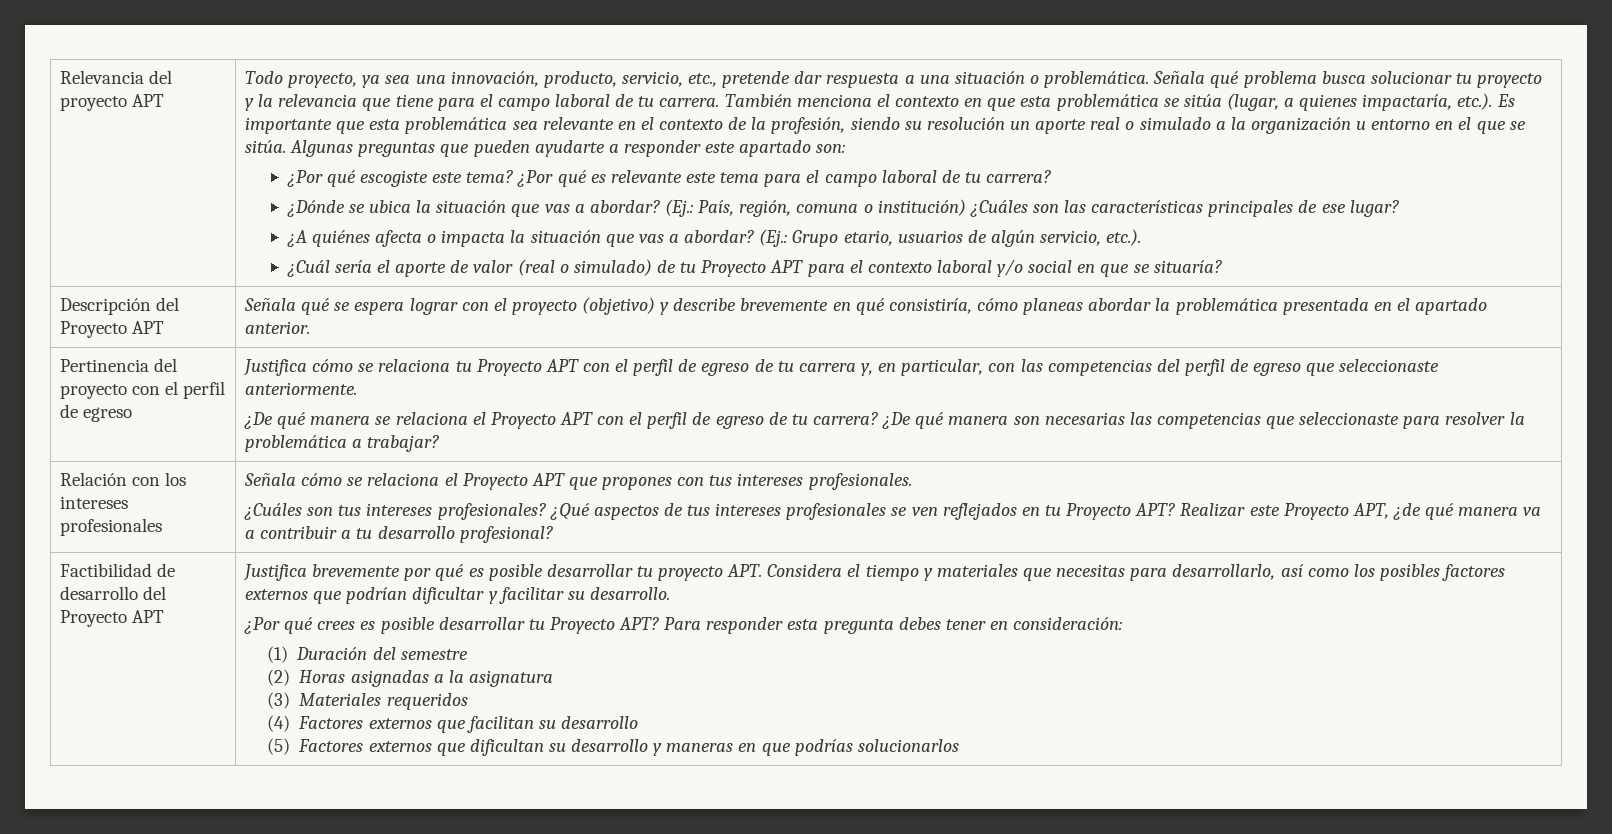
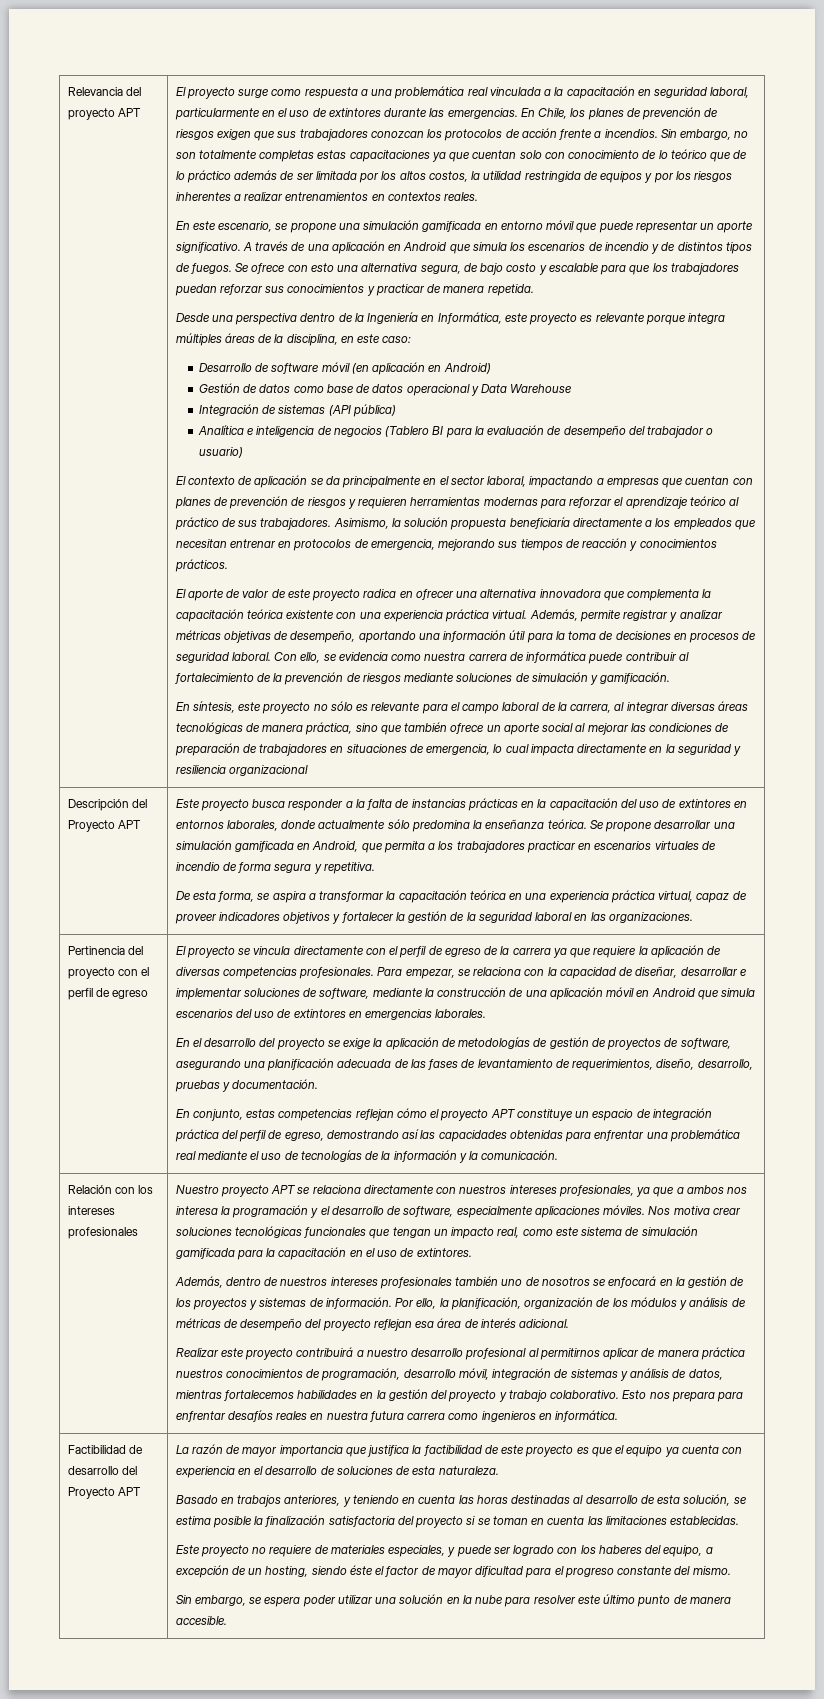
- Todo proyecto, ya sea una innovación, producto, servicio, etc., pretende dar respuesta a una situación o problemática. Señala qué problema busca solucionar tu proyecto y la relevancia que tiene para el campo laboral de tu carrera. También menciona el contexto en que esta problemática se sitúa (lugar, a quienes impactaría, etc.). Es importante que esta problemática sea relevante en el contexto de la profesión, siendo su resolución un aporte real o simulado a la organización u entorno en el que se sitúa. Algunas preguntas que pueden ayudarte a responder este apartado son:
- ¿Por qué escogiste este tema? ¿Por qué es relevante este tema para el campo laboral de tu carrera?
- ¿Dónde se ubica la situación que vas a abordar? (Ej.: País, región, comuna o institución) ¿Cuáles son las características principales de ese lugar?
- ¿A quiénes afecta o impacta la situación que vas a abordar? (Ej.: Grupo etario, usuarios de algún servicio, etc.).
- ¿Cuál sería el aporte de valor (real o simulado) de tu Proyecto APT para el contexto laboral y/o social en que se situaría?
- Descripción del Proyecto APT | Señala qué se espera lograr con el proyecto (objetivo) y describe brevemente en qué consistiría, cómo planeas abordar la problemática presentada en el apartado anterior.
+ El proyecto surge como respuesta a una problemática real vinculada a la capacitación en seguridad laboral, particularmente en el uso de extintores durante las emergencias. En Chile, los planes de prevención de riesgos exigen que sus trabajadores conozcan los protocolos de acción frente a incendios. Sin embargo, no son totalmente completas estas capacitaciones ya que cuentan solo con conocimiento de lo teórico que de lo práctico además de ser limitada por los altos costos, la utilidad restringida de equipos y por los riesgos inherentes a realizar entrenamientos en contextos reales.
+ En este escenario, se propone una simulación gamificada en entorno móvil que puede representar un aporte significativo. A través de una aplicación en Android que simula los escenarios de incendio y de distintos tipos de fuegos. Se ofrece con esto una alternativa segura, de bajo costo y escalable para que los trabajadores puedan reforzar sus conocimientos y practicar de manera repetida.
+ Desde una perspectiva dentro de la Ingeniería en Informática, este proyecto es relevante porque integra múltiples áreas de la disciplina, en este caso:
+ Desarrollo de software móvil (en aplicación en Android)
+ Gestión de datos como base de datos operacional y Data Warehouse
+ Integración de sistemas (API pública)
+ Analítica e inteligencia de negocios (Tablero BI para la evaluación de desempeño del trabajador o usuario)
+ El contexto de aplicación se da principalmente en el sector laboral, impactando a empresas que cuentan con planes de prevención de riesgos y requieren herramientas modernas para reforzar el aprendizaje teórico al práctico de sus trabajadores. Asimismo, la solución propuesta beneficiaría directamente a los empleados que necesitan entrenar en protocolos de emergencia, mejorando sus tiempos de reacción y conocimientos prácticos.
+ El aporte de valor de este proyecto radica en ofrecer una alternativa innovadora que complementa la capacitación teórica existente con una experiencia práctica virtual. Además, permite registrar y analizar métricas objetivas de desempeño, aportando una información útil para la toma de decisiones en procesos de seguridad laboral. Con ello, se evidencia como nuestra carrera de informática puede contribuir al fortalecimiento de la prevención de riesgos mediante soluciones de simulación y gamificación.
+ En síntesis, este proyecto no sólo es relevante para el campo laboral de la carrera, al integrar diversas áreas tecnológicas de manera práctica, sino que también ofrece un aporte social al mejorar las condiciones de preparación de trabajadores en situaciones de emergencia, lo cual impacta directamente en la seguridad y resiliencia organizacional
+ Descripción del Proyecto APT | Este proyecto busca responder a la falta de instancias prácticas en la capacitación del uso de extintores en entornos laborales, donde actualmente sólo predomina la enseñanza teórica. Se propone desarrollar una simulación gamificada en Android, que permita a los trabajadores practicar en escenarios virtuales de incendio de forma segura y repetitiva.
+ De esta forma, se aspira a transformar la capacitación teórica en una experiencia práctica virtual, capaz de proveer indicadores objetivos y fortalecer la gestión de la seguridad laboral en las organizaciones.
- Justifica cómo se relaciona tu Proyecto APT con el perfil de egreso de tu carrera y, en particular, con las competencias del perfil de egreso que seleccionaste anteriormente.
- ¿De qué manera se relaciona el Proyecto APT con el perfil de egreso de tu carrera? ¿De qué manera son necesarias las competencias que seleccionaste para resolver la problemática a trabajar?
+ El proyecto se vincula directamente con el perfil de egreso de la carrera ya que requiere la aplicación de diversas competencias profesionales. Para empezar, se relaciona con la capacidad de diseñar, desarrollar e implementar soluciones de software, mediante la construcción de una aplicación móvil en Android que simula escenarios del uso de extintores en emergencias laborales.
+ En el desarrollo del proyecto se exige la aplicación de metodologías de gestión de proyectos de software, asegurando una planificación adecuada de las fases de levantamiento de requerimientos, diseño, desarrollo, pruebas y documentación.
+ En conjunto, estas competencias reflejan cómo el proyecto APT constituye un espacio de integración práctica del perfil de egreso, demostrando así las capacidades obtenidas para enfrentar una problemática real mediante el uso de tecnologías de la información y la comunicación.
- Señala cómo se relaciona el Proyecto APT que propones con tus intereses profesionales.
- ¿Cuáles son tus intereses profesionales? ¿Qué aspectos de tus intereses profesionales se ven reflejados en tu Proyecto APT? Realizar este Proyecto APT, ¿de qué manera va a contribuir a tu desarrollo profesional?
+ Nuestro proyecto APT se relaciona directamente con nuestros intereses profesionales, ya que a ambos nos interesa la programación y el desarrollo de software, especialmente aplicaciones móviles. Nos motiva crear soluciones tecnológicas funcionales que tengan un impacto real, como este sistema de simulación gamificada para la capacitación en el uso de extintores.
+ Además, dentro de nuestros intereses profesionales también uno de nosotros se enfocará en la gestión de los proyectos y sistemas de información. Por ello, la planificación, organización de los módulos y análisis de métricas de desempeño del proyecto reflejan esa área de interés adicional.
+ Realizar este proyecto contribuirá a nuestro desarrollo profesional al permitirnos aplicar de manera práctica nuestros conocimientos de programación, desarrollo móvil, integración de sistemas y análisis de datos, mientras fortalecemos habilidades en la gestión del proyecto y trabajo colaborativo. Esto nos prepara para enfrentar desafíos reales en nuestra futura carrera como ingenieros en informática.
- Justifica brevemente por qué es posible desarrollar tu proyecto APT. Considera el tiempo y materiales que necesitas para desarrollarlo, así como los posibles factores externos que podrían dificultar y facilitar su desarrollo.
- ¿Por qué crees es posible desarrollar tu Proyecto APT? Para responder esta pregunta debes tener en consideración:
- (1) Duración del semestre
- (2) Horas asignadas a la asignatura
- (3) Materiales requeridos
- (4) Factores externos que facilitan su desarrollo
- (5) Factores externos que dificultan su desarrollo y maneras en que podrías solucionarlos
+ La razón de mayor importancia que justifica la factibilidad de este proyecto es que el equipo ya cuenta con experiencia en el desarrollo de soluciones de esta naturaleza.
+ Basado en trabajos anteriores, y teniendo en cuenta las horas destinadas al desarrollo de esta solución, se estima posible la finalización satisfactoria del proyecto si se toman en cuenta las limitaciones establecidas.
+ Este proyecto no requiere de materiales especiales, y puede ser logrado con los haberes del equipo, a excepción de un hosting, siendo éste el factor de mayor dificultad para el progreso constante del mismo.
+ Sin embargo, se espera poder utilizar una solución en la nube para resolver este último punto de manera accesible.

